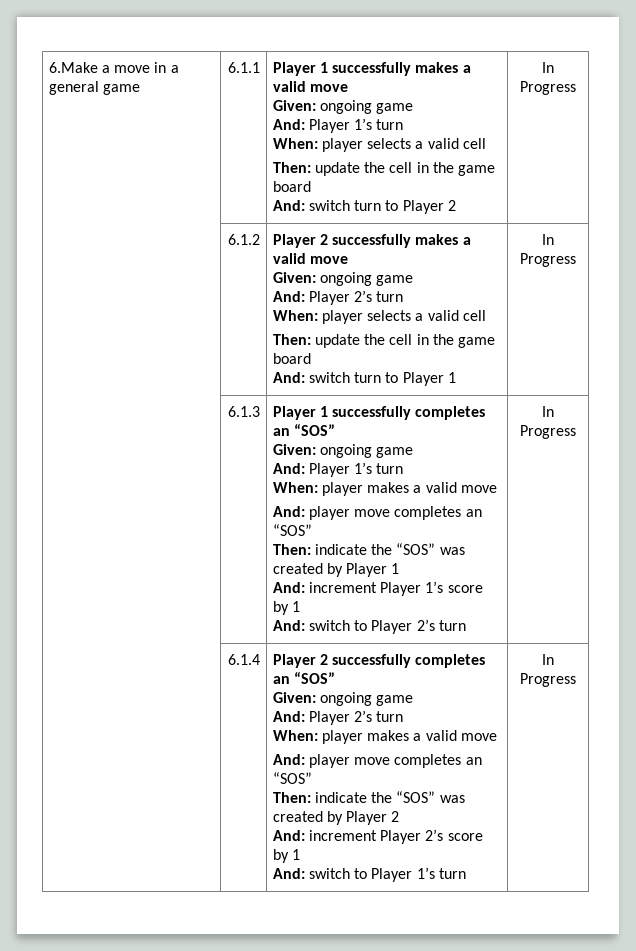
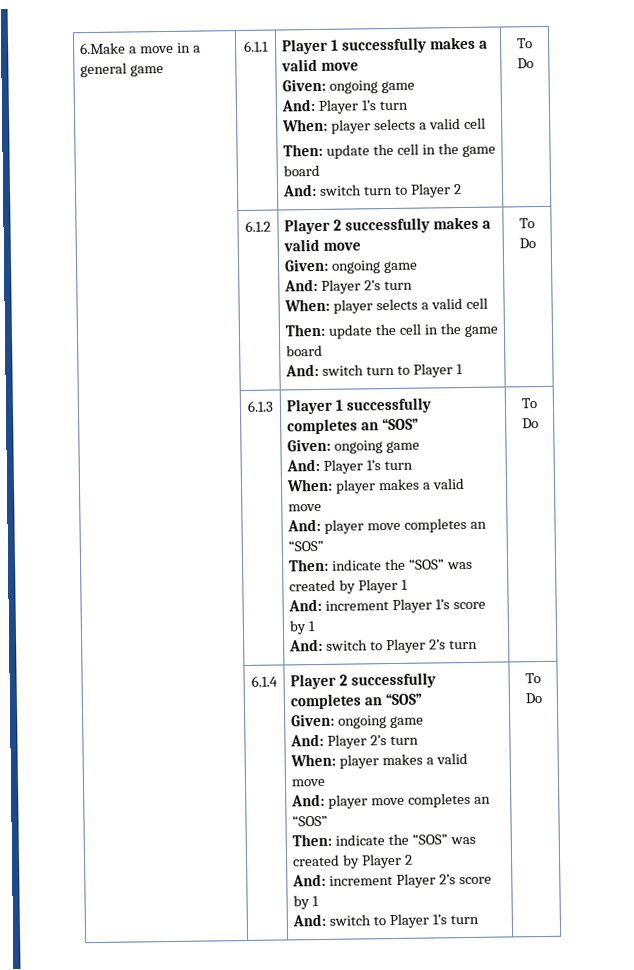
- And: switch turn to Player 2 | In Progress
+ And: switch turn to Player 2 | To Do
  | 6.1.2 | Player 2 successfully makes a valid move
  Given: ongoing game
  And: Player 2’s turn
  When: player selects a valid cell
  Then: update the cell in the game board
- And: switch turn to Player 1 | In Progress
+ And: switch turn to Player 1 | To Do
- And: switch to Player 2’s turn | In Progress
+ And: switch to Player 2’s turn | To Do
- And: switch to Player 1’s turn | In Progress
+ And: switch to Player 1’s turn | To Do

